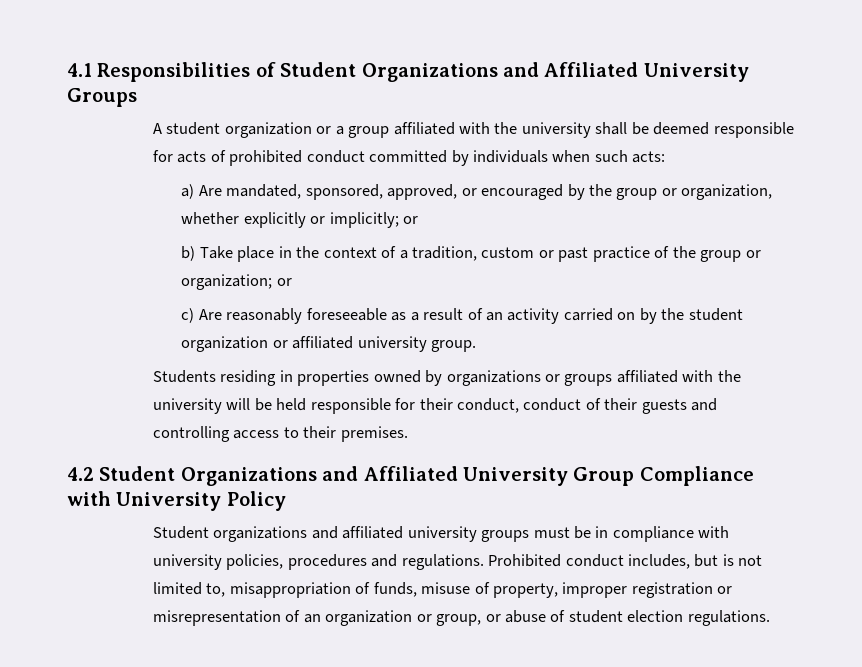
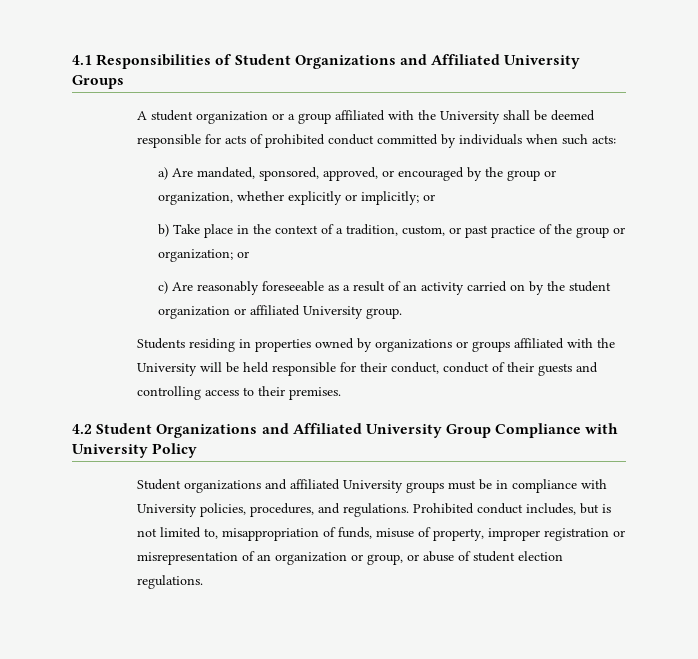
- A student organization or a group affiliated with the university shall be deemed responsible for acts of prohibited conduct committed by individuals when such acts:
+ A student organization or a group affiliated with the University shall be deemed responsible for acts of prohibited conduct committed by individuals when such acts:
- b) Take place in the context of a tradition, custom or past practice of the group or organization; or
+ b) Take place in the context of a tradition, custom, or past practice of the group or organization; or
- c) Are reasonably foreseeable as a result of an activity carried on by the student organization or affiliated university group.
+ c) Are reasonably foreseeable as a result of an activity carried on by the student organization or affiliated University group.
- Students residing in properties owned by organizations or groups affiliated with the university will be held responsible for their conduct, conduct of their guests and controlling access to their premises.
+ Students residing in properties owned by organizations or groups affiliated with the University will be held responsible for their conduct, conduct of their guests and controlling access to their premises.
- Student organizations and affiliated university groups must be in compliance with university policies, procedures and regulations.
+ Student organizations and affiliated University groups must be in compliance with University policies, procedures, and regulations.

